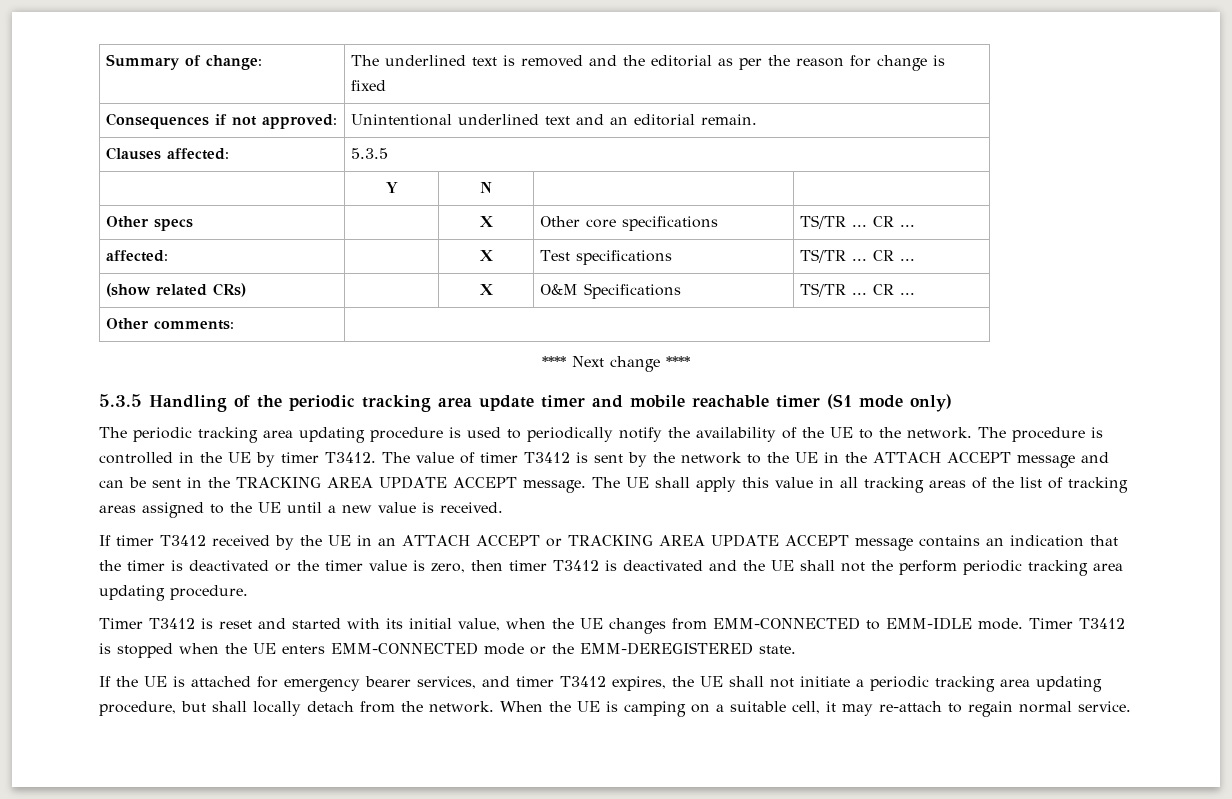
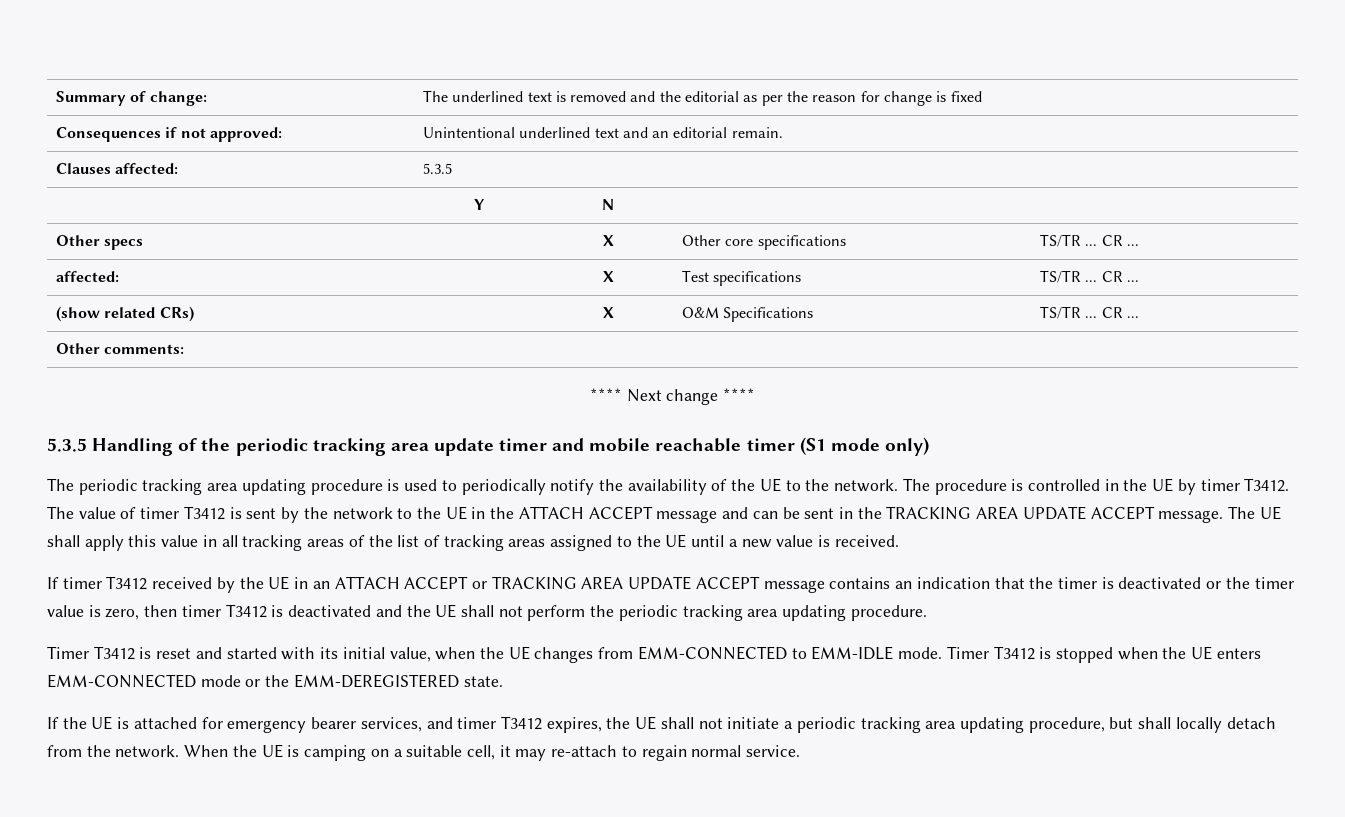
- If timer T3412 received by the UE in an ATTACH ACCEPT or TRACKING AREA UPDATE ACCEPT message contains an indication that the timer is deactivated or the timer value is zero, then timer T3412 is deactivated and the UE shall not the perform periodic tracking area updating procedure.
+ If timer T3412 received by the UE in an ATTACH ACCEPT or TRACKING AREA UPDATE ACCEPT message contains an indication that the timer is deactivated or the timer value is zero, then timer T3412 is deactivated and the UE shall not perform the periodic tracking area updating procedure.

